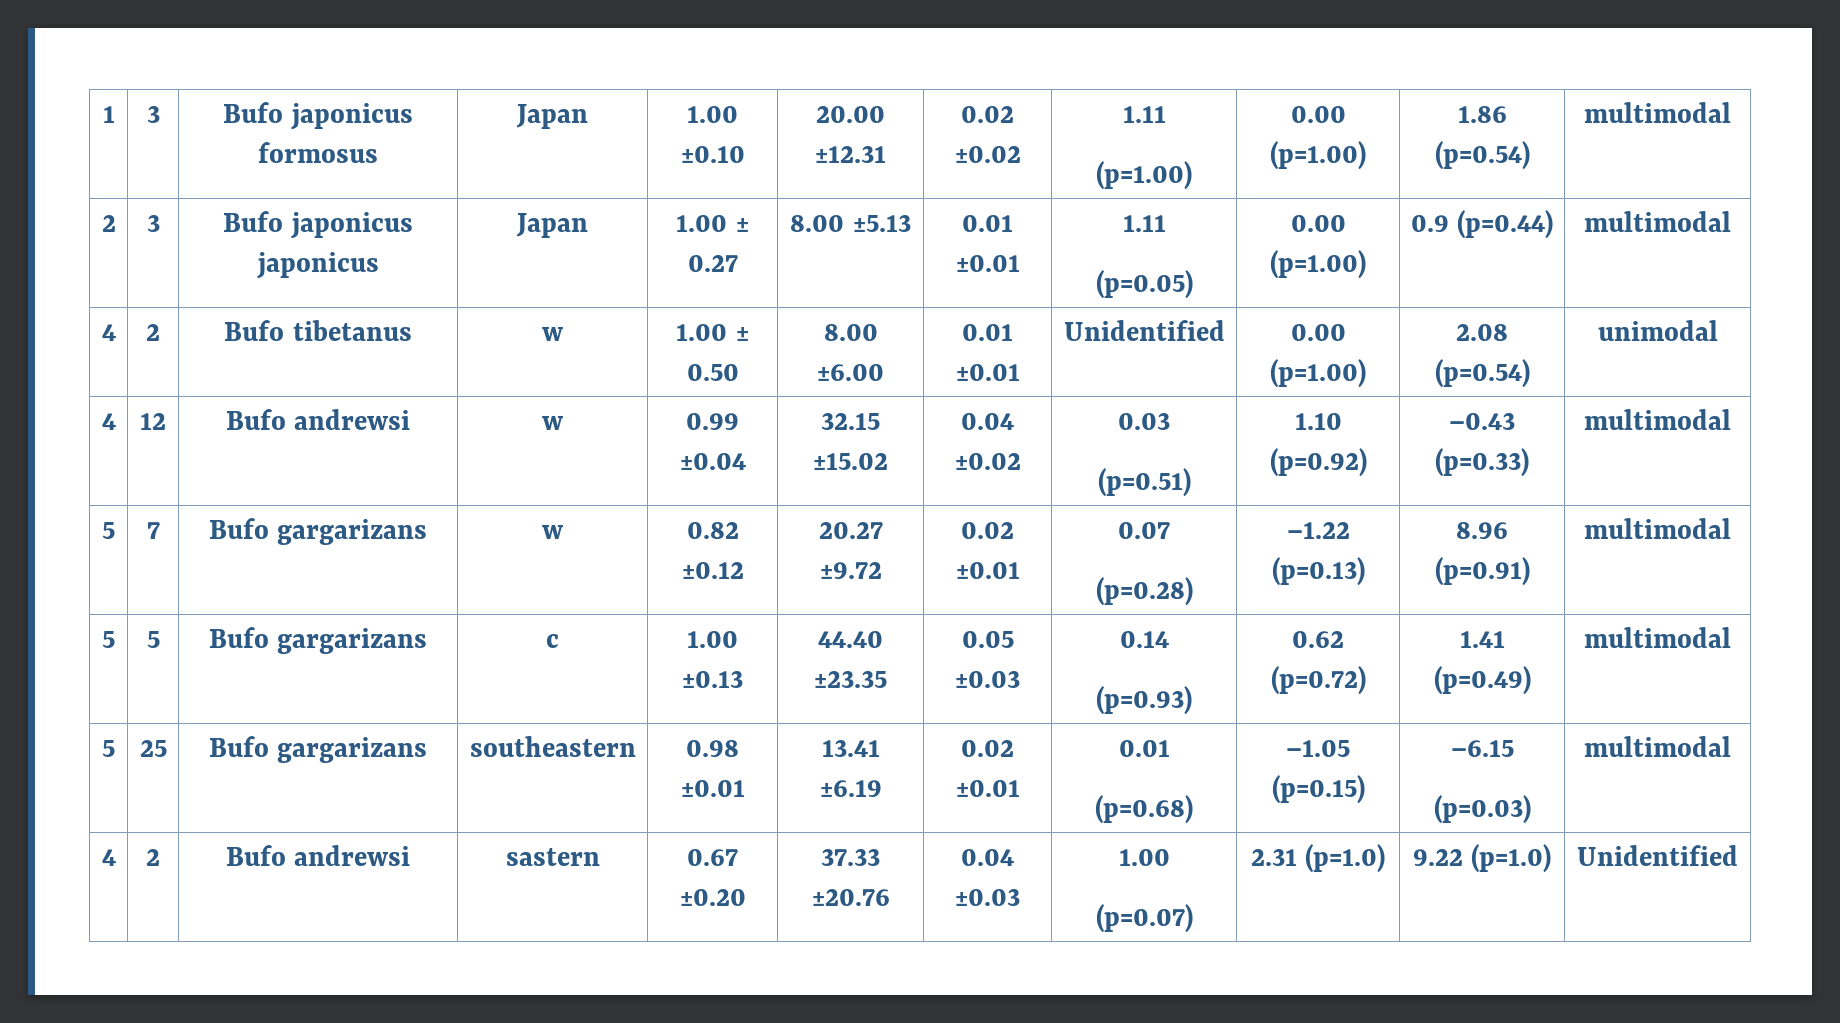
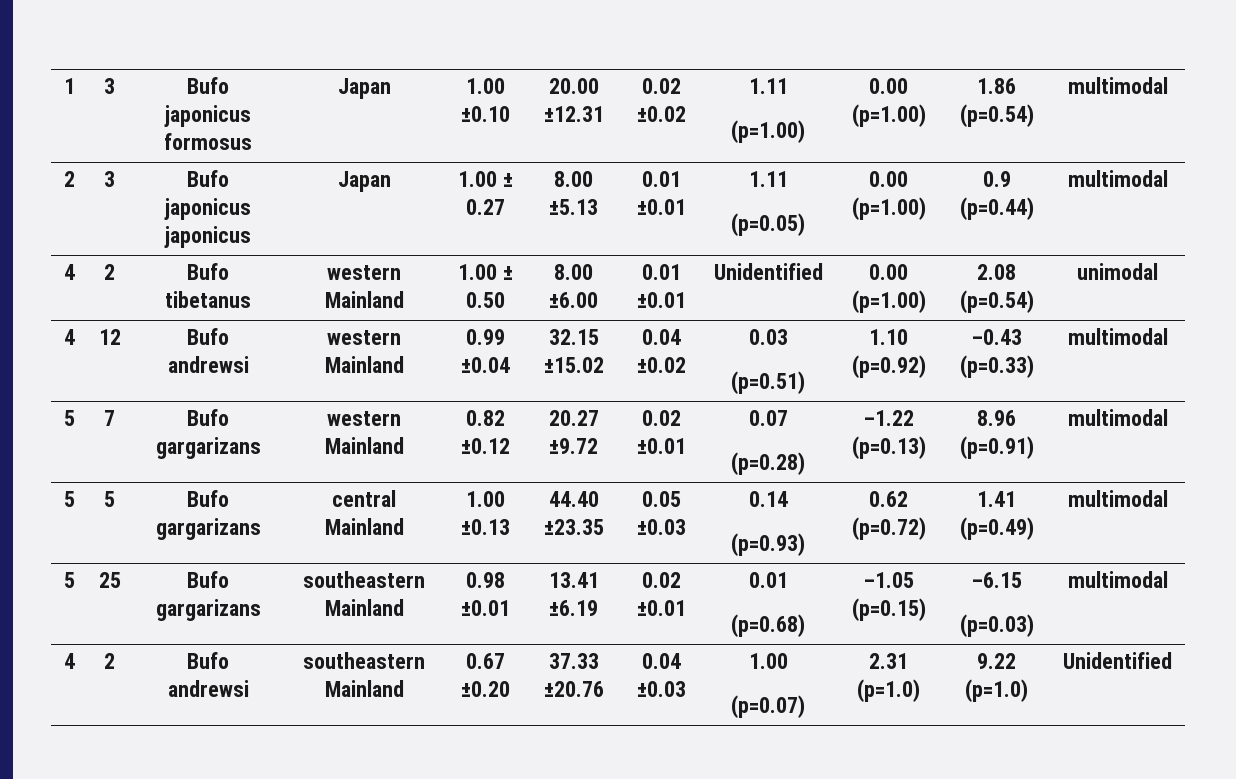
- 4 | 2 | Bufo tibetanus | w | 1.00 ± 0.50 | 8.00 ±6.00 | 0.01 ±0.01 | Unidentified | 0.00 (p=1.00) | 2.08 (p=0.54) | unimodal
+ 4 | 2 | Bufo tibetanus | western Mainland | 1.00 ± 0.50 | 8.00 ±6.00 | 0.01 ±0.01 | Unidentified | 0.00 (p=1.00) | 2.08 (p=0.54) | unimodal
- 4 | 12 | Bufo andrewsi | w | 0.99 ±0.04 | 32.15 ±15.02 | 0.04 ±0.02 | 0.03
+ 4 | 12 | Bufo andrewsi | western Mainland | 0.99 ±0.04 | 32.15 ±15.02 | 0.04 ±0.02 | 0.03
- 5 | 7 | Bufo gargarizans | w | 0.82 ±0.12 | 20.27 ±9.72 | 0.02 ±0.01 | 0.07
+ 5 | 7 | Bufo gargarizans | western Mainland | 0.82 ±0.12 | 20.27 ±9.72 | 0.02 ±0.01 | 0.07
- 5 | 5 | Bufo gargarizans | c | 1.00 ±0.13 | 44.40 ±23.35 | 0.05 ±0.03 | 0.14
+ 5 | 5 | Bufo gargarizans | central Mainland | 1.00 ±0.13 | 44.40 ±23.35 | 0.05 ±0.03 | 0.14
- 5 | 25 | Bufo gargarizans | southeastern | 0.98 ±0.01 | 13.41 ±6.19 | 0.02 ±0.01 | 0.01
+ 5 | 25 | Bufo gargarizans | southeastern Mainland | 0.98 ±0.01 | 13.41 ±6.19 | 0.02 ±0.01 | 0.01
- 4 | 2 | Bufo andrewsi | sastern | 0.67 ±0.20 | 37.33 ±20.76 | 0.04 ±0.03 | 1.00
+ 4 | 2 | Bufo andrewsi | southeastern Mainland | 0.67 ±0.20 | 37.33 ±20.76 | 0.04 ±0.03 | 1.00

